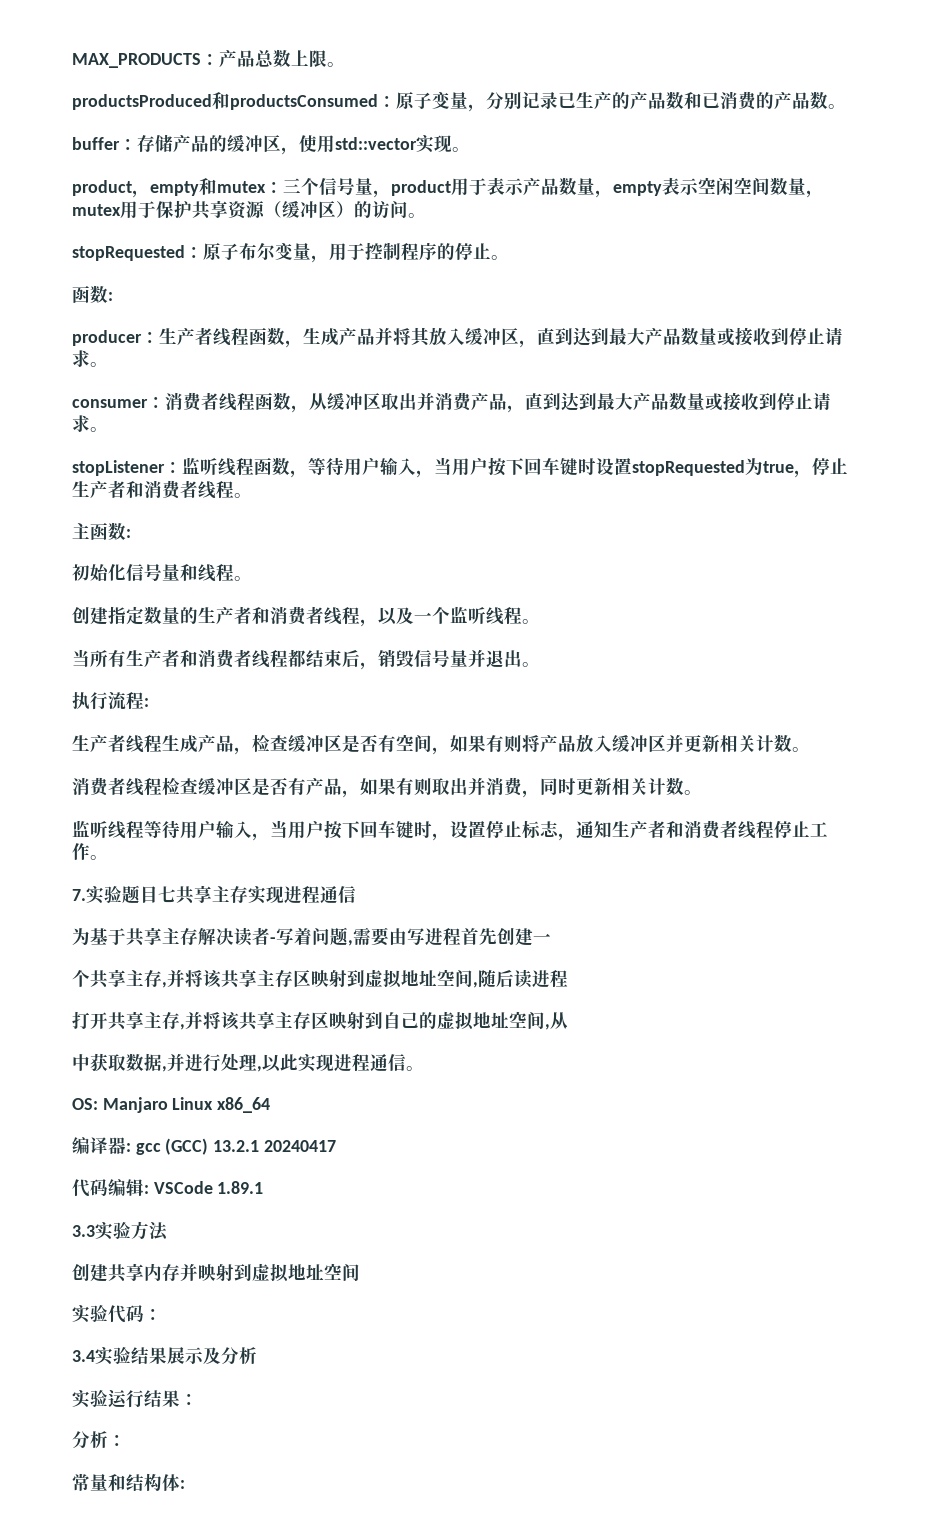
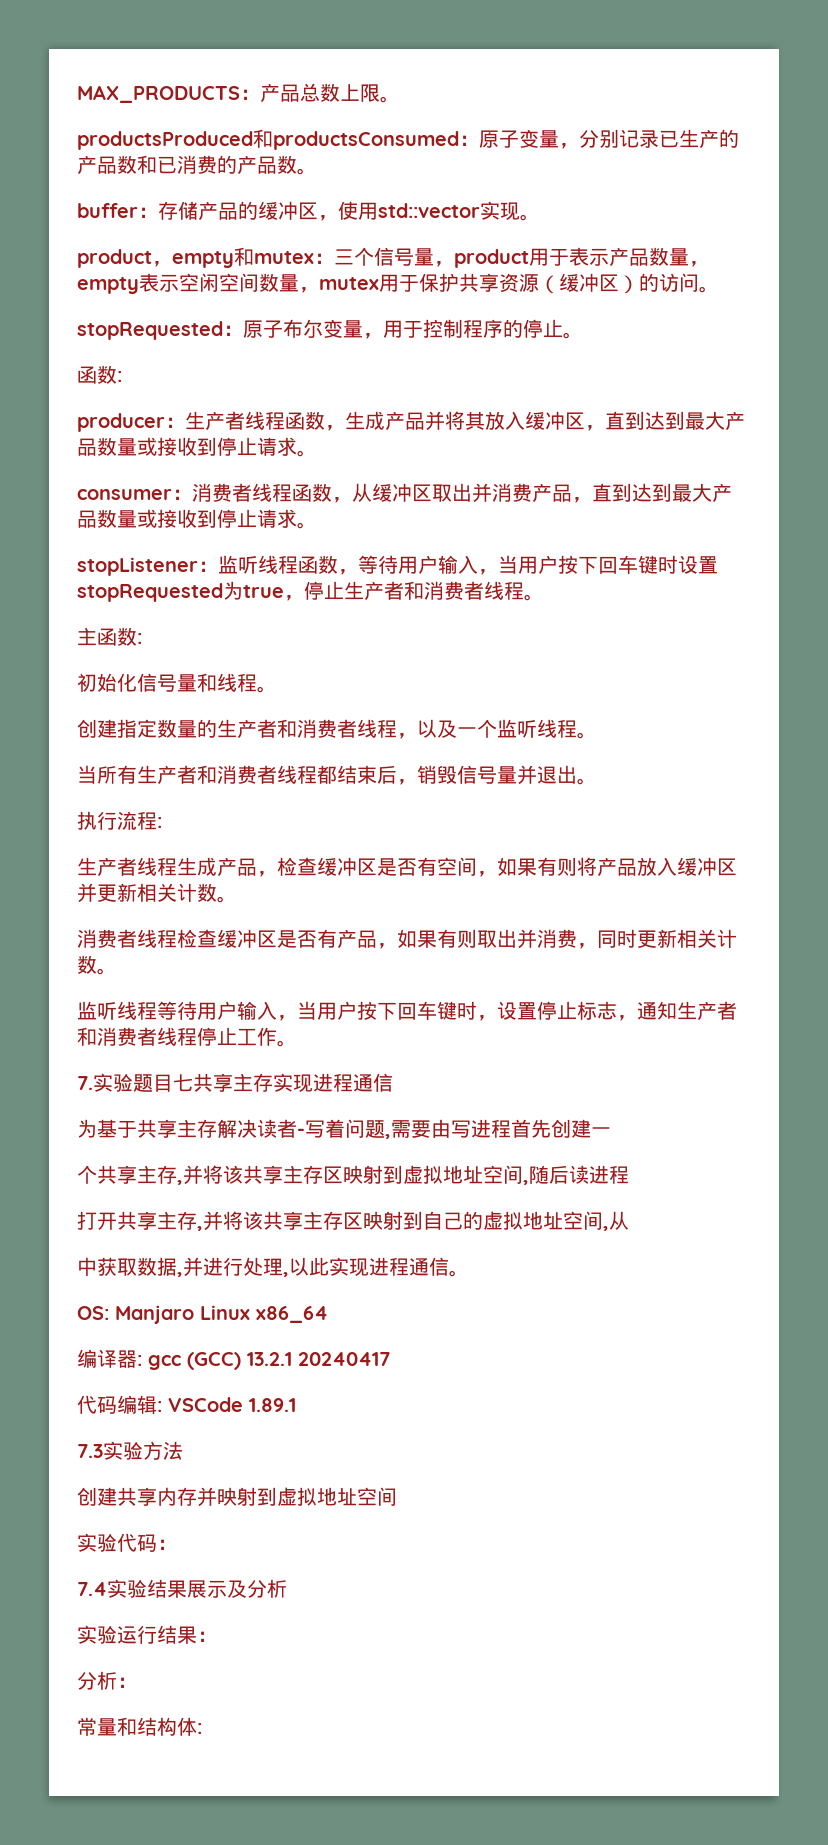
- 3.3实验方法
+ 7.3实验方法
- 3.4实验结果展示及分析
+ 7.4实验结果展示及分析

